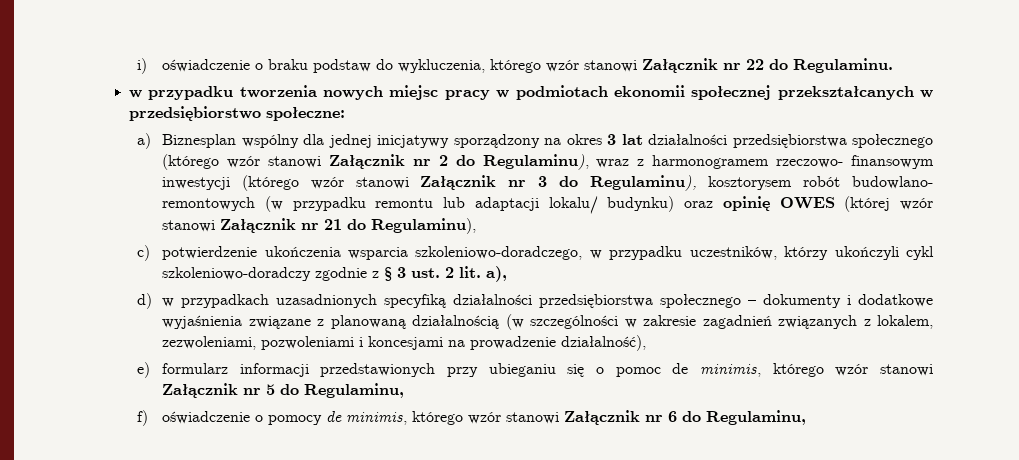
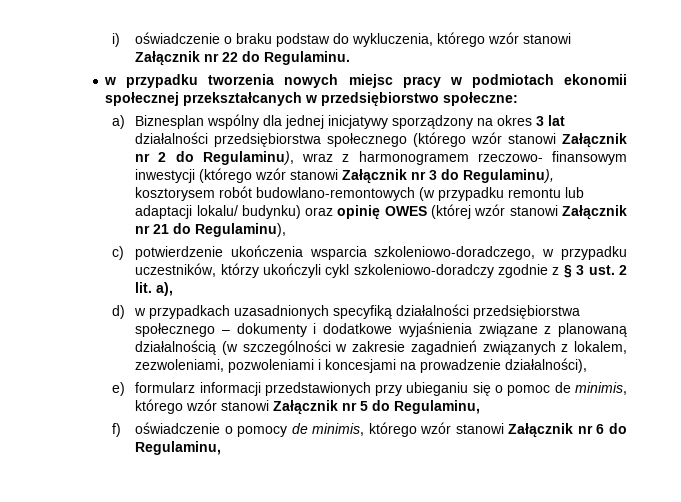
- a) Biznesplan wspólny dla jednej inicjatywy sporządzony na okres 3 lat działalności przedsiębiorstwa społecznego (którego wzór stanowi Załącznik nr 2 do Regulaminu), wraz z harmonogramem rzeczowo- finansowym inwestycji (którego wzór stanowi Załącznik nr 3 do Regulaminu), kosztorysem robót budowlano- remontowych (w przypadku remontu lub adaptacji lokalu/ budynku) oraz opinię OWES (której wzór stanowi Załącznik nr 21 do Regulaminu),
+ a) Biznesplan wspólny dla jednej inicjatywy sporządzony na okres 3 lat działalności przedsiębiorstwa społecznego (którego wzór stanowi Załącznik nr 2 do Regulaminu), wraz z harmonogramem rzeczowo- finansowym inwestycji (którego wzór stanowi Załącznik nr 3 do Regulaminu), kosztorysem robót budowlano-remontowych (w przypadku remontu lub adaptacji lokalu/ budynku) oraz opinię OWES (której wzór stanowi Załącznik nr 21 do Regulaminu),
- d) w przypadkach uzasadnionych specyfiką działalności przedsiębiorstwa społecznego – dokumenty i dodatkowe wyjaśnienia związane z planowaną działalnością (w szczególności w zakresie zagadnień związanych z lokalem, zezwoleniami, pozwoleniami i koncesjami na prowadzenie działalność),
+ d) w przypadkach uzasadnionych specyfiką działalności przedsiębiorstwa społecznego – dokumenty i dodatkowe wyjaśnienia związane z planowaną działalnością (w szczególności w zakresie zagadnień związanych z lokalem, zezwoleniami, pozwoleniami i koncesjami na prowadzenie działalności),

